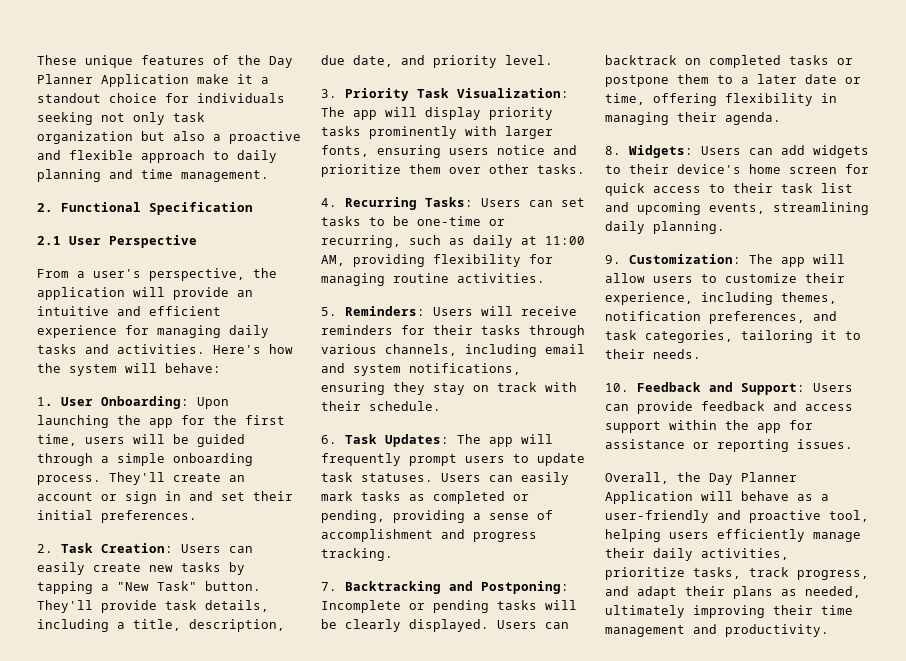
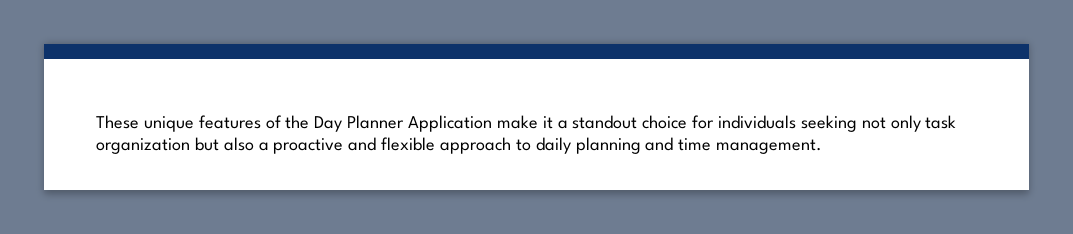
- 2. Functional Specification
- 2.1 User Perspective
- From a user's perspective, the application will provide an intuitive and efficient experience for managing daily tasks and activities. Here's how the system will behave:
- 1. User Onboarding: Upon launching the app for the first time, users will be guided through a simple onboarding process. They'll create an account or sign in and set their initial preferences.
- 2. Task Creation: Users can easily create new tasks by tapping a "New Task" button. They'll provide task details, including a title, description, due date, and priority level.
- 3. Priority Task Visualization: The app will display priority tasks prominently with larger fonts, ensuring users notice and prioritize them over other tasks.
- 4. Recurring Tasks: Users can set tasks to be one-time or recurring, such as daily at 11:00 AM, providing flexibility for managing routine activities.
- 5. Reminders: Users will receive reminders for their tasks through various channels, including email and system notifications, ensuring they stay on track with their schedule.
- 6. Task Updates: The app will frequently prompt users to update task statuses. Users can easily mark tasks as completed or pending, providing a sense of accomplishment and progress tracking.
- 7. Backtracking and Postponing: Incomplete or pending tasks will be clearly displayed. Users can backtrack on completed tasks or postpone them to a later date or time, offering flexibility in managing their agenda.
- 8. Widgets: Users can add widgets to their device's home screen for quick access to their task list and upcoming events, streamlining daily planning.
- 9. Customization: The app will allow users to customize their experience, including themes, notification preferences, and task categories, tailoring it to their needs.
- 10. Feedback and Support: Users can provide feedback and access support within the app for assistance or reporting issues.
- Overall, the Day Planner Application will behave as a user-friendly and proactive tool, helping users efficiently manage their daily activities, prioritize tasks, track progress, and adapt their plans as needed, ultimately improving their time management and productivity.

